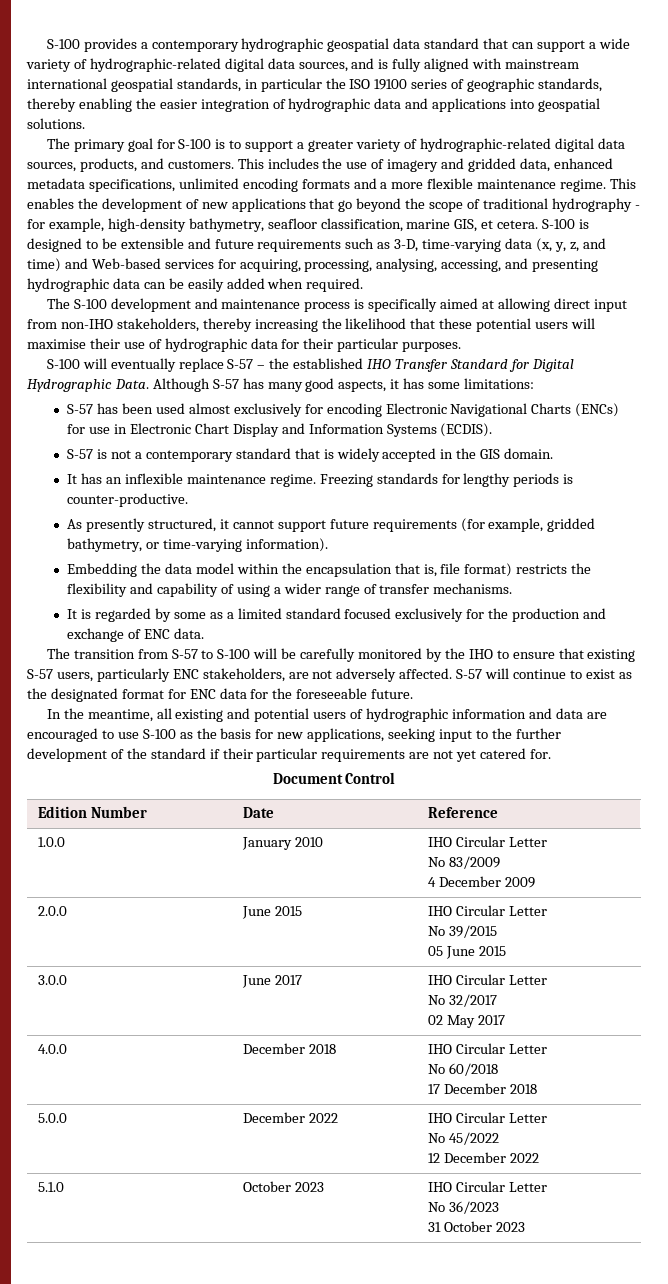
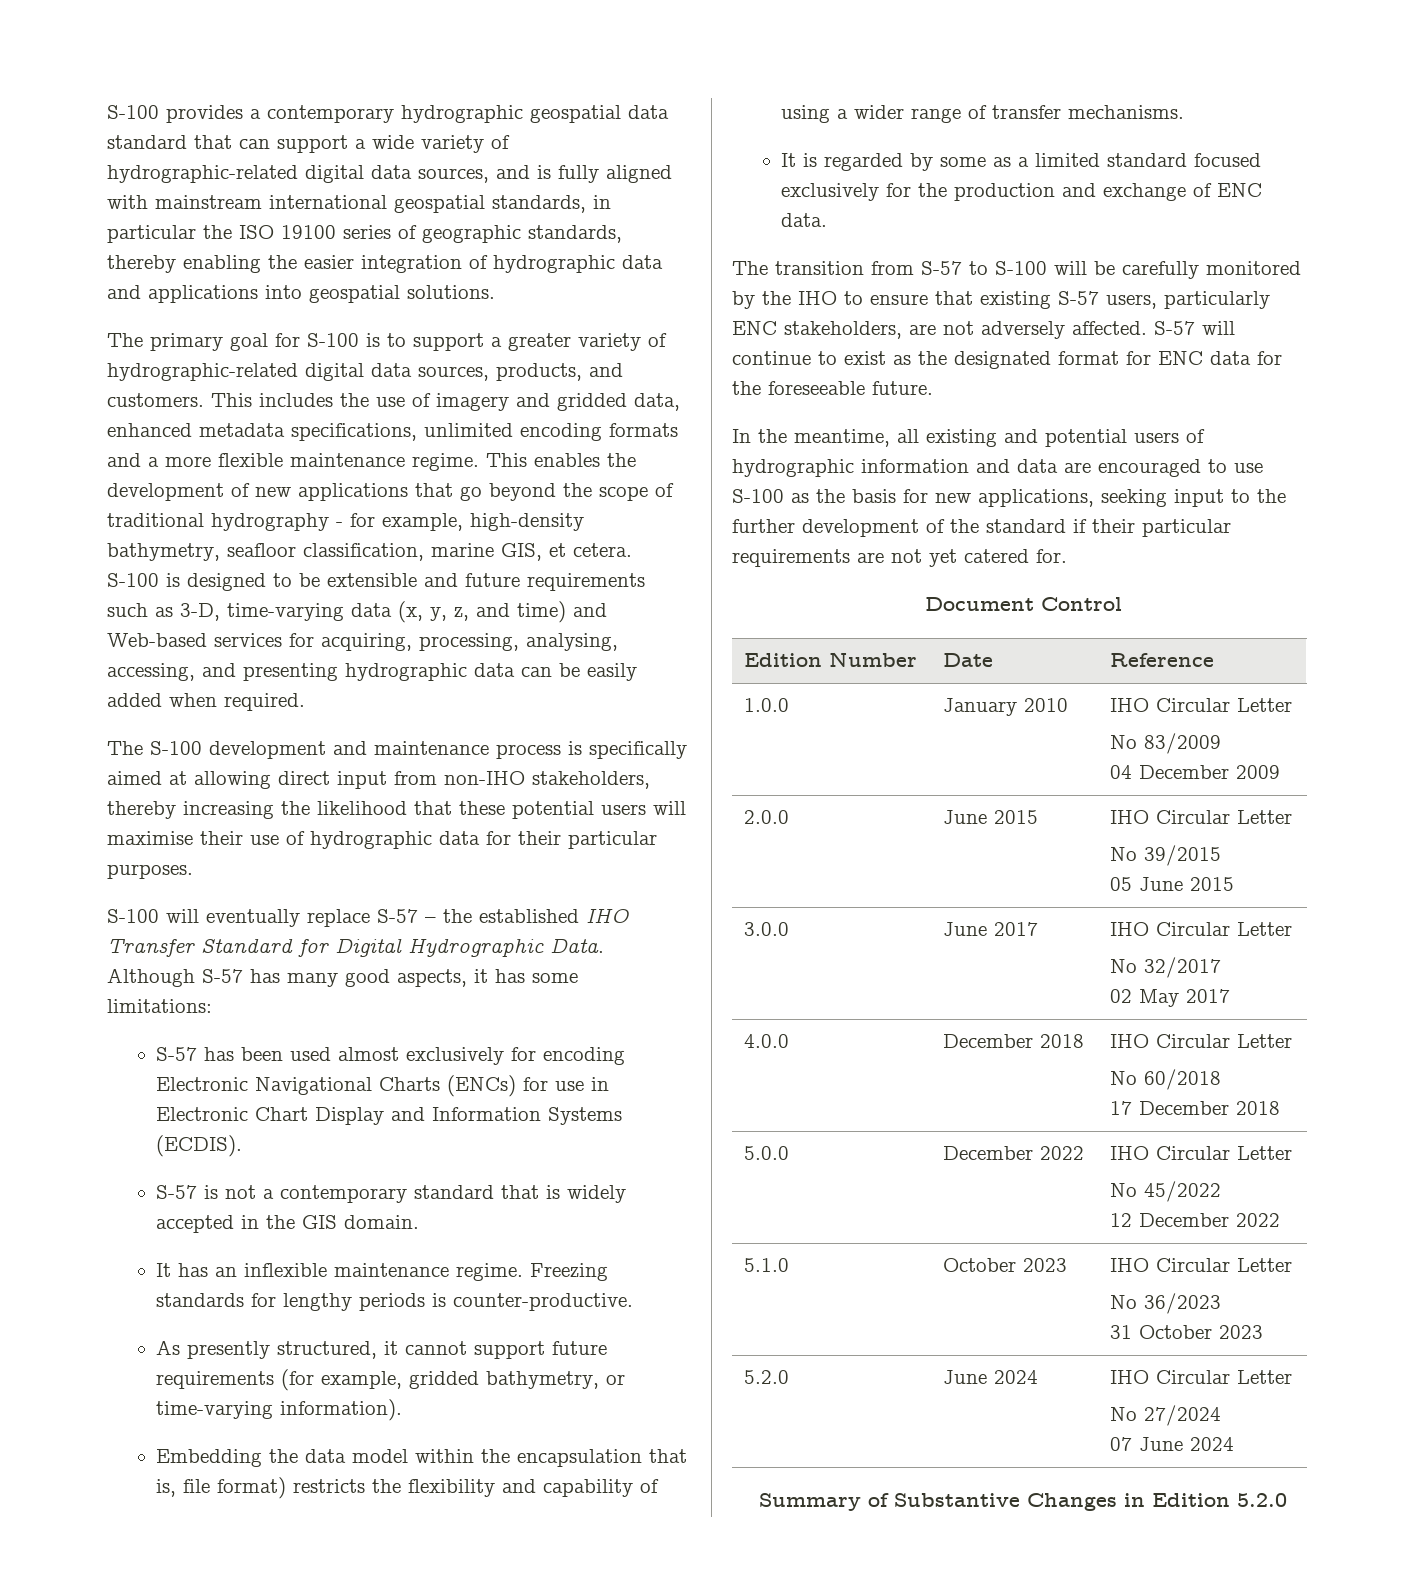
  1.0.0 | January 2010 | IHO Circular Letter
  No 83/2009
- 4 December 2009
+ 04 December 2009
+ 5.2.0 | June 2024 | IHO Circular Letter
+ No 27/2024
+ 07 June 2024
+ Summary of Substantive Changes in Edition 5.2.0

